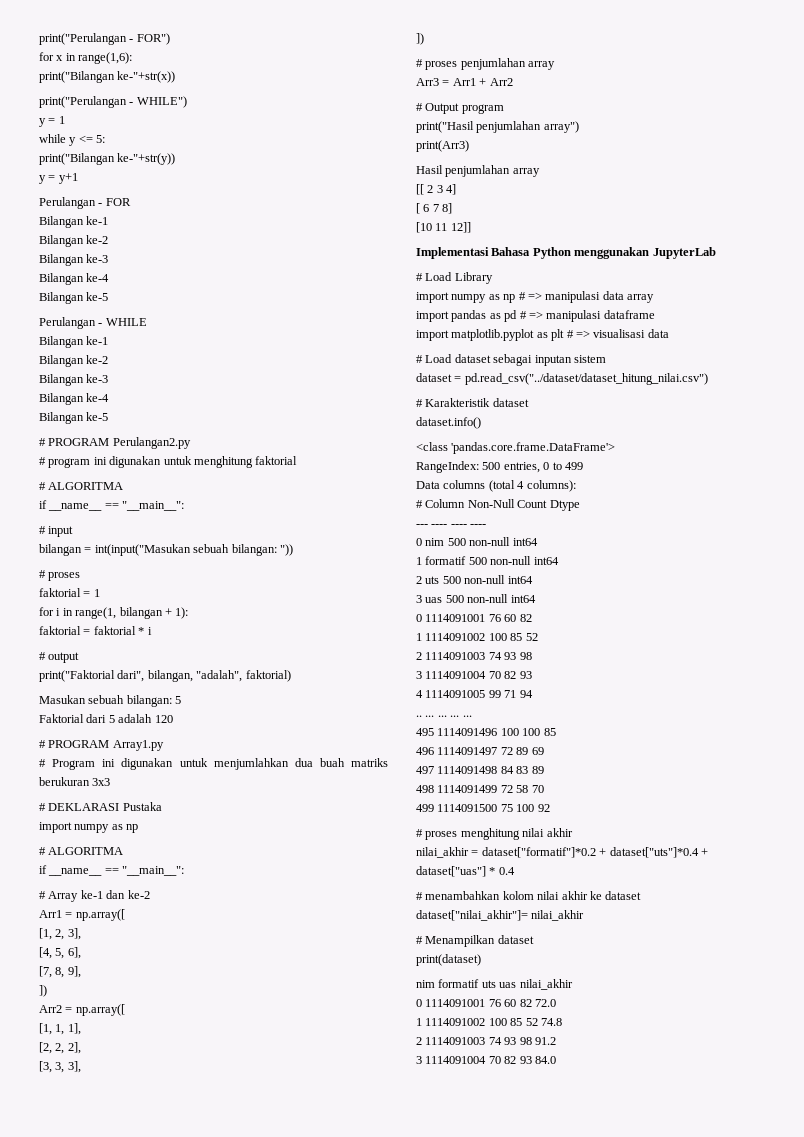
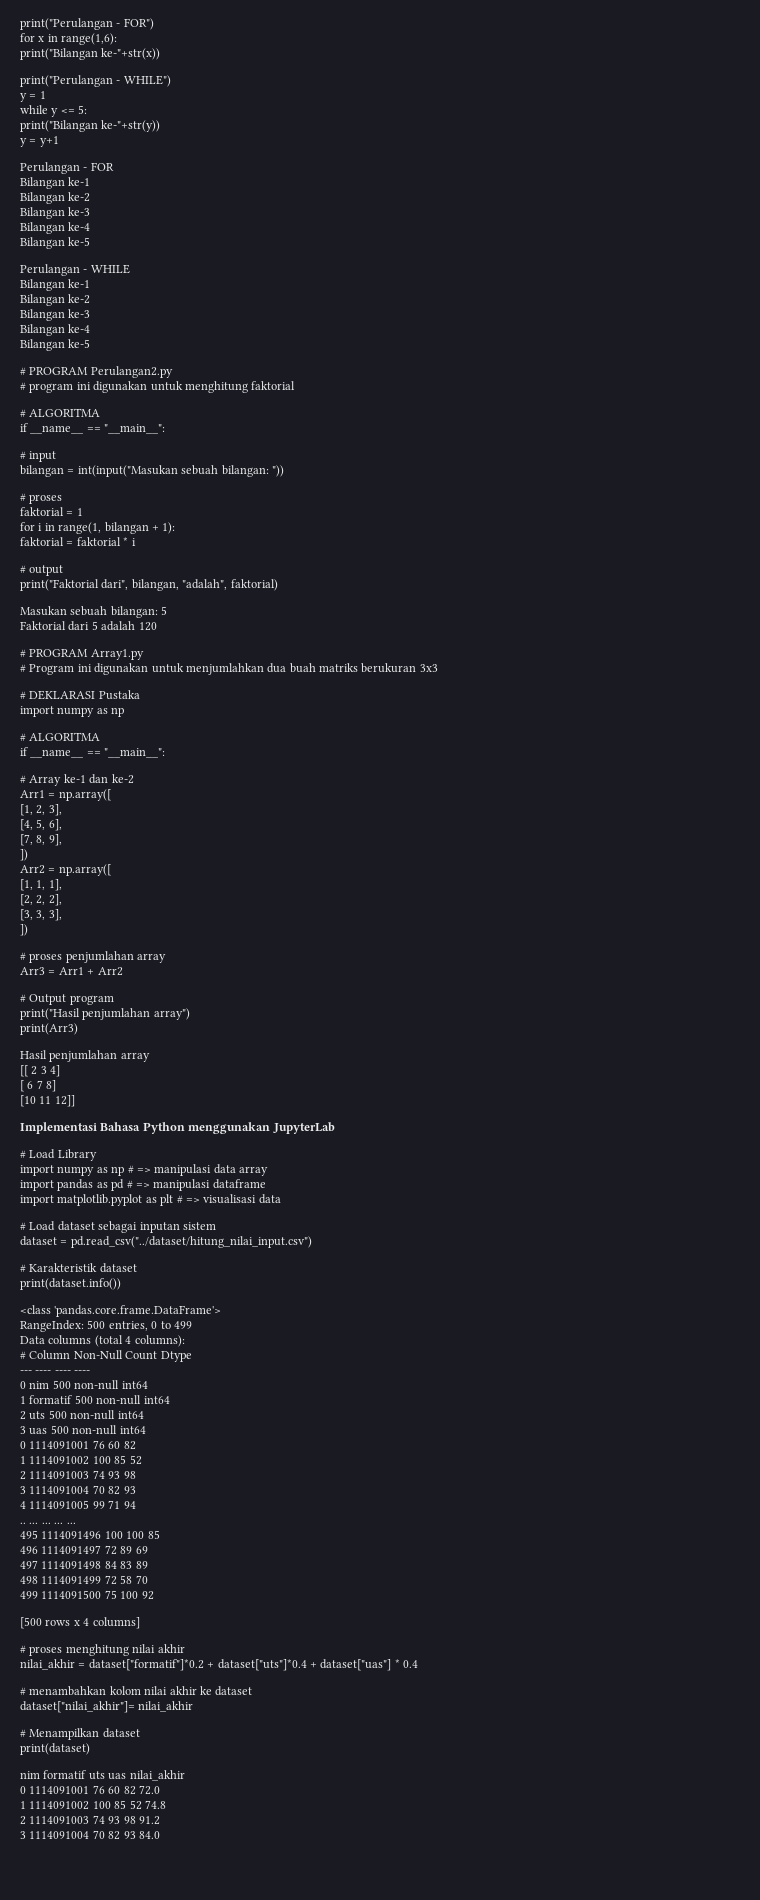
- dataset = pd.read_csv("../dataset/dataset_hitung_nilai.csv")
+ dataset = pd.read_csv("../dataset/hitung_nilai_input.csv")
- dataset.info()
+ print(dataset.info())
+ [500 rows x 4 columns]

